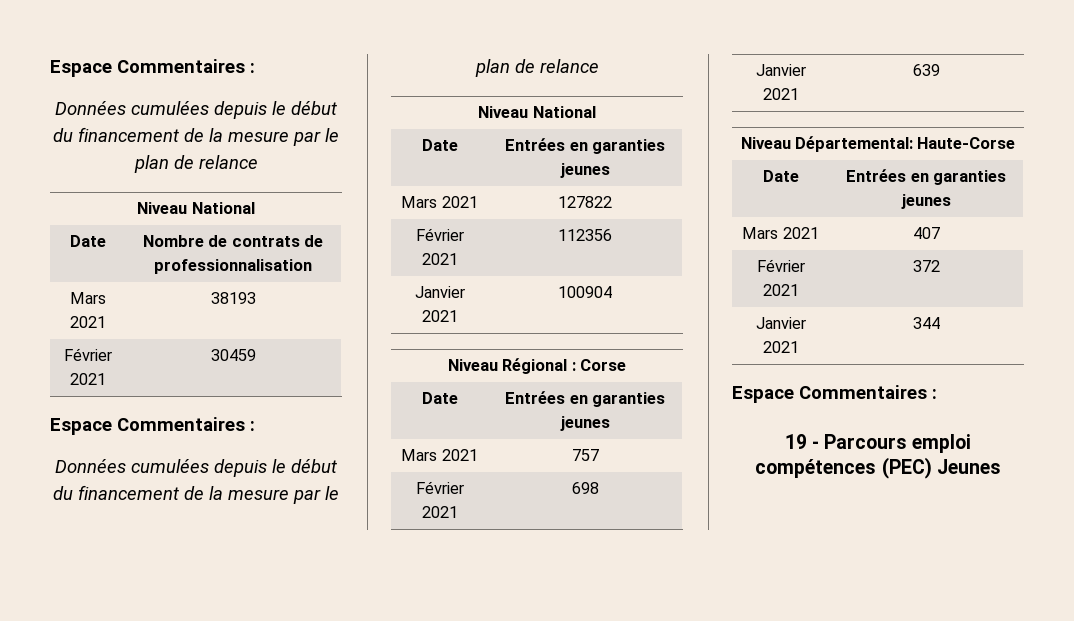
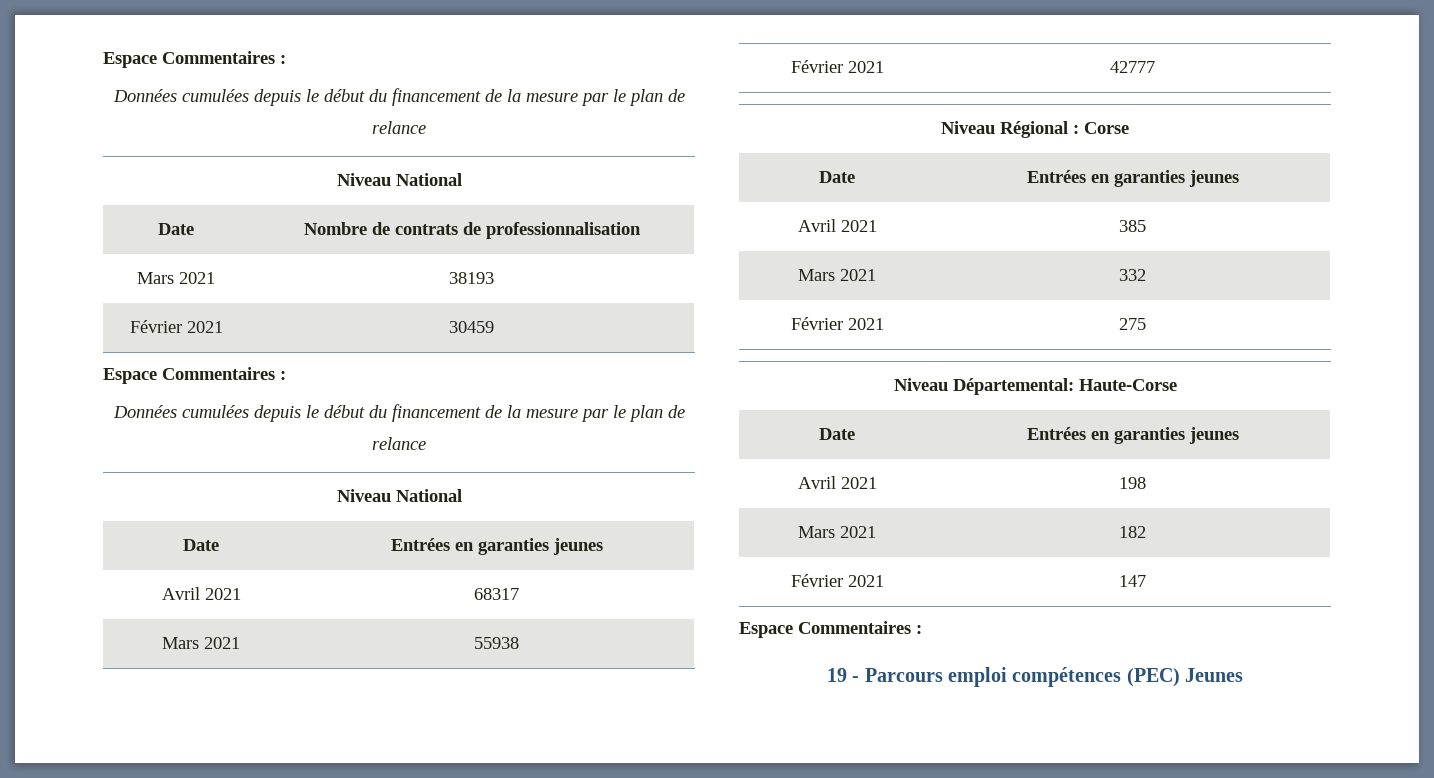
- Mars 2021 | 127822
- Février 2021 | 112356
- Janvier 2021 | 100904
+ Avril 2021 | 68317
+ Mars 2021 | 55938
+ Février 2021 | 42777
- Mars 2021 | 757
- Février 2021 | 698
- Janvier 2021 | 639
+ Avril 2021 | 385
+ Mars 2021 | 332
+ Février 2021 | 275
- Mars 2021 | 407
- Février 2021 | 372
- Janvier 2021 | 344
+ Avril 2021 | 198
+ Mars 2021 | 182
+ Février 2021 | 147

